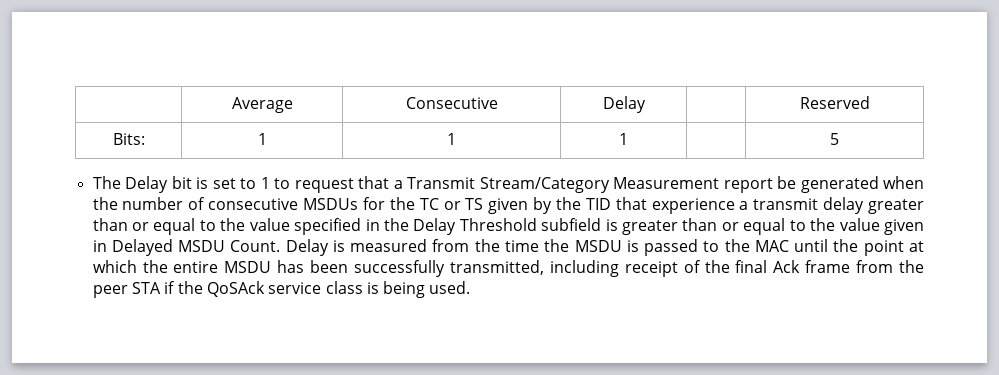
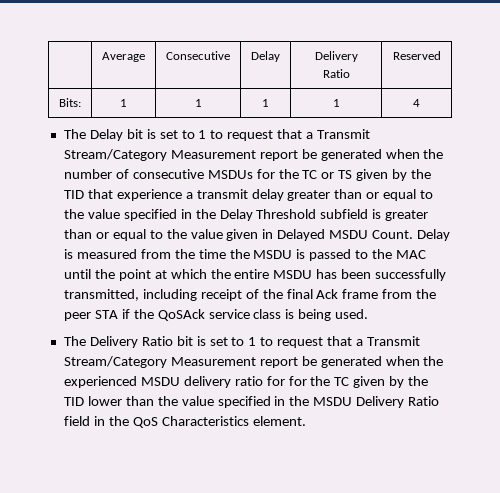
- | Average | Consecutive | Delay | | Reserved
+ | Average | Consecutive | Delay | Delivery Ratio | Reserved
- Bits: | 1 | 1 | 1 | | 5
+ Bits: | 1 | 1 | 1 | 1 | 4
+ The Delivery Ratio bit is set to 1 to request that a Transmit Stream/Category Measurement report be generated when the experienced MSDU delivery ratio for for the TC given by the TID lower than the value specified in the MSDU Delivery Ratio field in the QoS Characteristics element.

